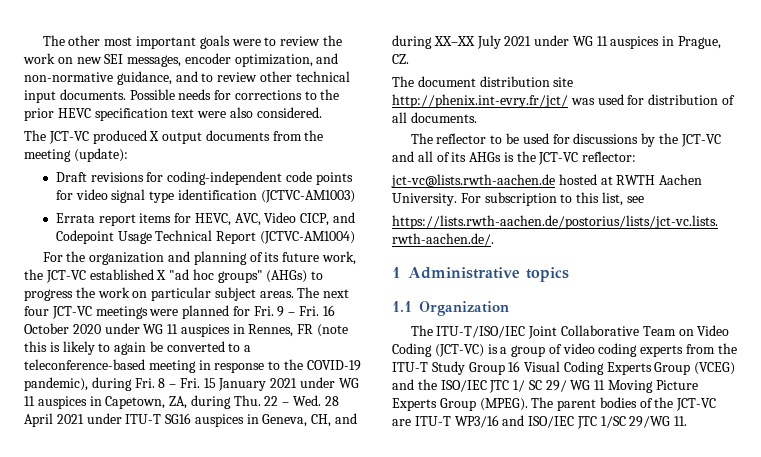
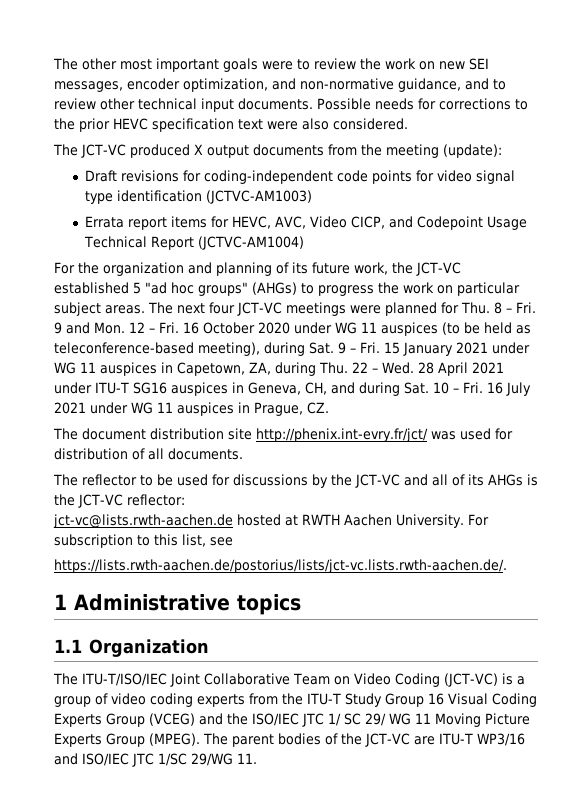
- For the organization and planning of its future work, the JCT-VC established X "ad hoc groups" (AHGs) to progress the work on particular subject areas.
+ For the organization and planning of its future work, the JCT-VC established 5 "ad hoc groups" (AHGs) to progress the work on particular subject areas.
- The next four JCT-VC meetings were planned for Fri. 9 – Fri. 16 October 2020 under WG 11 auspices in Rennes, FR (note this is likely to again be converted to a teleconference-based meeting in response to the COVID-19 pandemic), during Fri. 8 – Fri. 15 January 2021 under WG 11 auspices in Capetown, ZA, during Thu. 22 – Wed. 28 April 2021 under ITU-T SG16 auspices in Geneva, CH, and during XX–XX July 2021 under WG 11 auspices in Prague, CZ.
+ The next four JCT-VC meetings were planned for Thu. 8 – Fri. 9 and Mon. 12 – Fri. 16 October 2020 under WG 11 auspices (to be held as teleconference-based meeting), during Sat. 9 – Fri. 15 January 2021 under WG 11 auspices in Capetown, ZA, during Thu. 22 – Wed. 28 April 2021 under ITU-T SG16 auspices in Geneva, CH, and during Sat. 10 – Fri. 16 July 2021 under WG 11 auspices in Prague, CZ.

